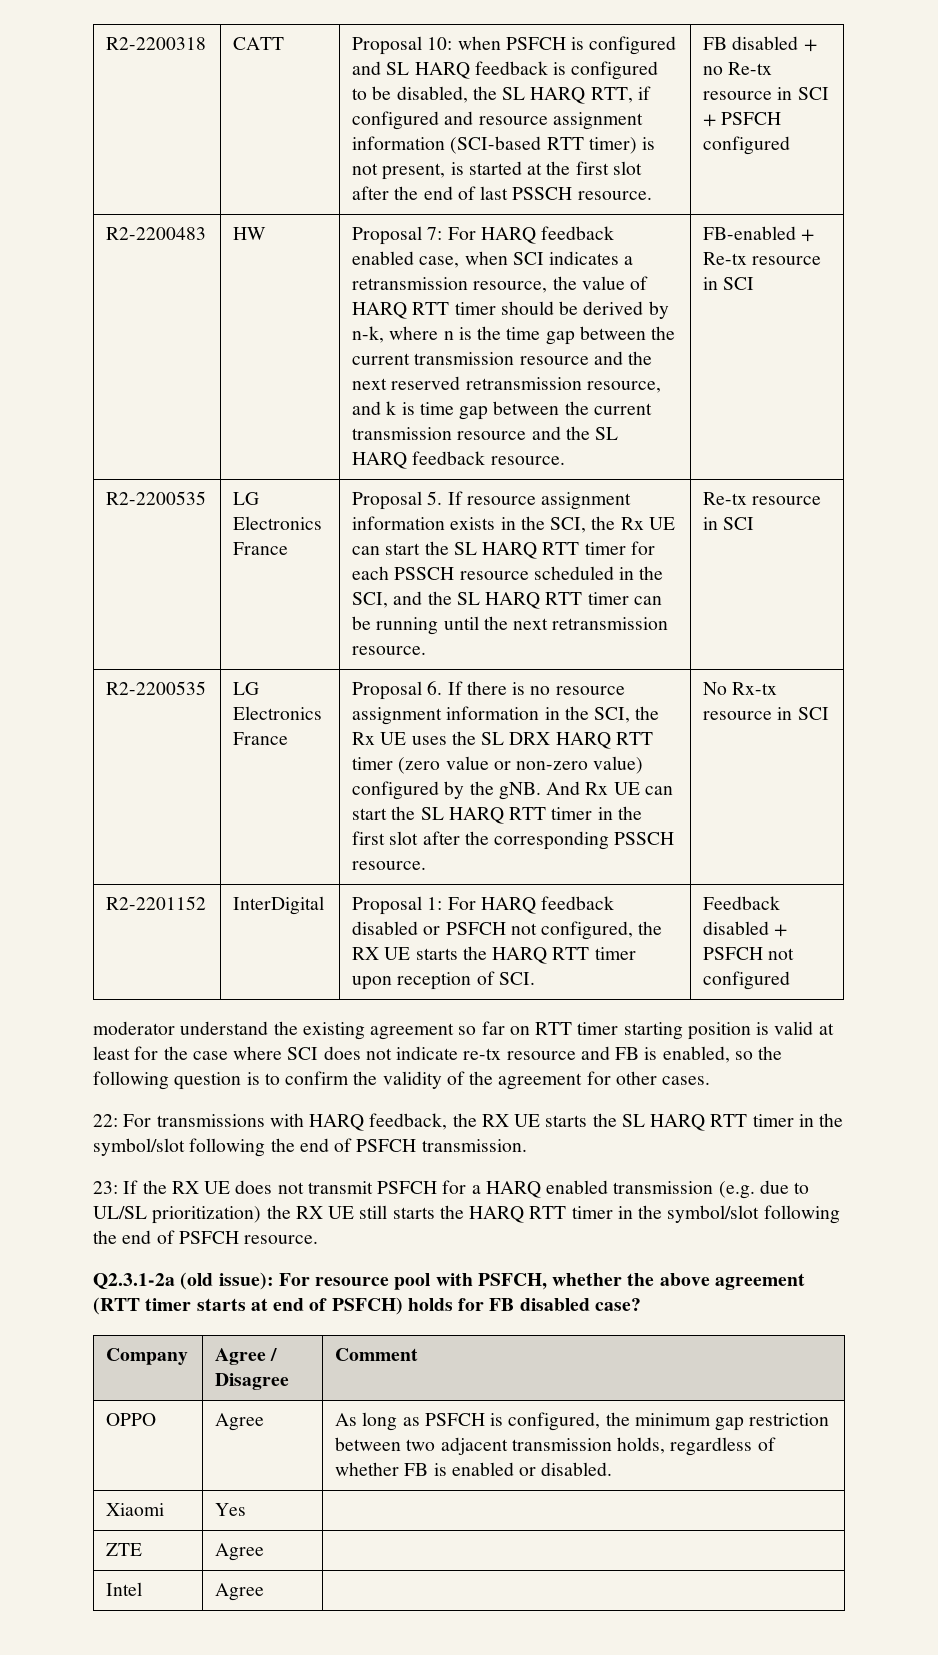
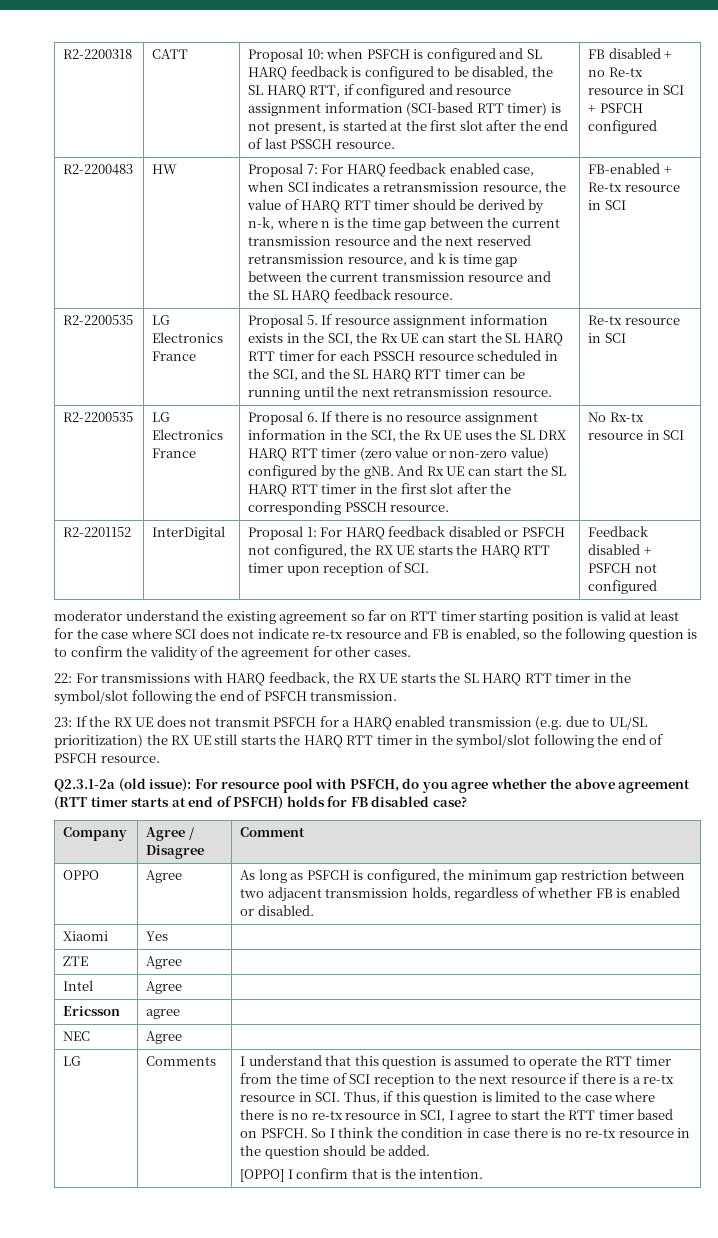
- Q2.3.1-2a (old issue): For resource pool with PSFCH, whether the above agreement (RTT timer starts at end of PSFCH) holds for FB disabled case?
+ Q2.3.1-2a (old issue): For resource pool with PSFCH, do you agree whether the above agreement (RTT timer starts at end of PSFCH) holds for FB disabled case?
+ Ericsson | agree |
+ NEC | Agree |
+ LG | Comments | I understand that this question is assumed to operate the RTT timer from the time of SCI reception to the next resource if there is a re-tx resource in SCI. Thus, if this question is limited to the case where there is no re-tx resource in SCI, I agree to start the RTT timer based on PSFCH. So I think the condition in case there is no re-tx resource in the question should be added.
+ [OPPO] I confirm that is the intention.

